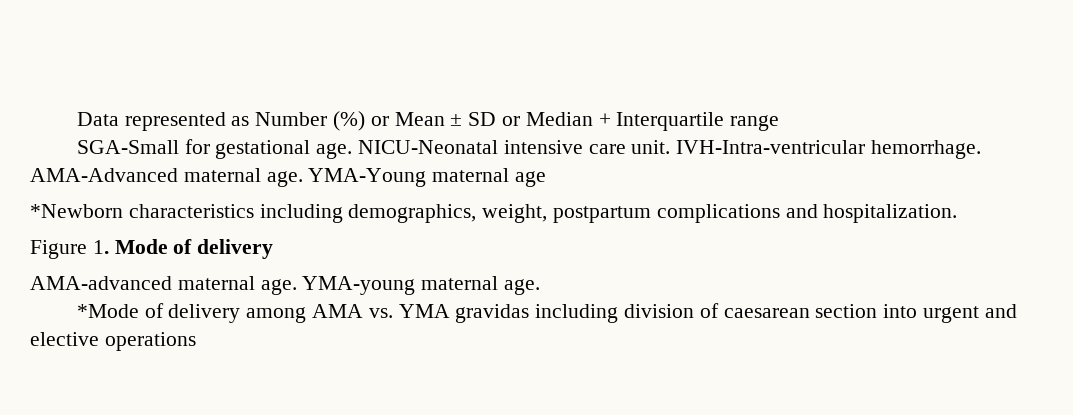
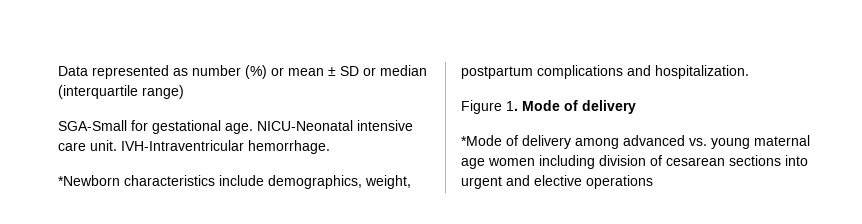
- Data represented as Number (%) or Mean ± SD or Median + Interquartile range
+ Data represented as number (%) or mean ± SD or median (interquartile range)
- IVH-Intra-ventricular hemorrhage. AMA-Advanced maternal age. YMA-Young maternal age
+ IVH-Intraventricular hemorrhage.
- *Newborn characteristics including demographics, weight, postpartum complications and hospitalization.
+ *Newborn characteristics include demographics, weight, postpartum complications and hospitalization.
- AMA-advanced maternal age. YMA-young maternal age.
- *Mode of delivery among AMA vs. YMA gravidas including division of caesarean section into urgent and elective operations
+ *Mode of delivery among advanced vs. young maternal age women including division of cesarean sections into urgent and elective operations

